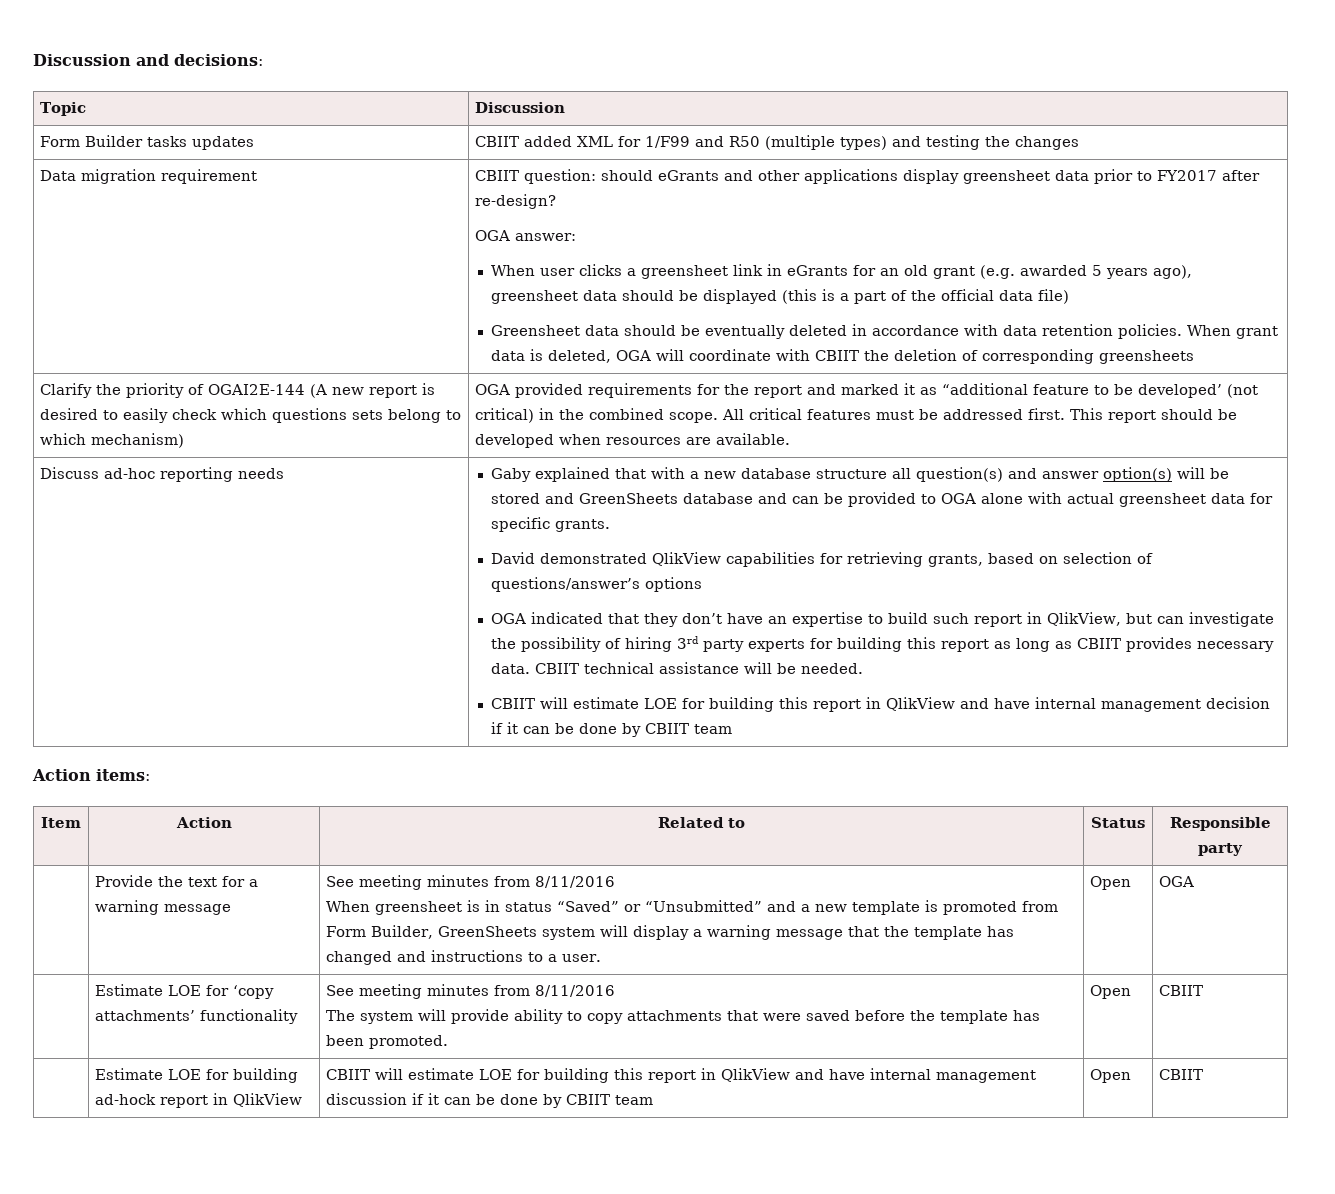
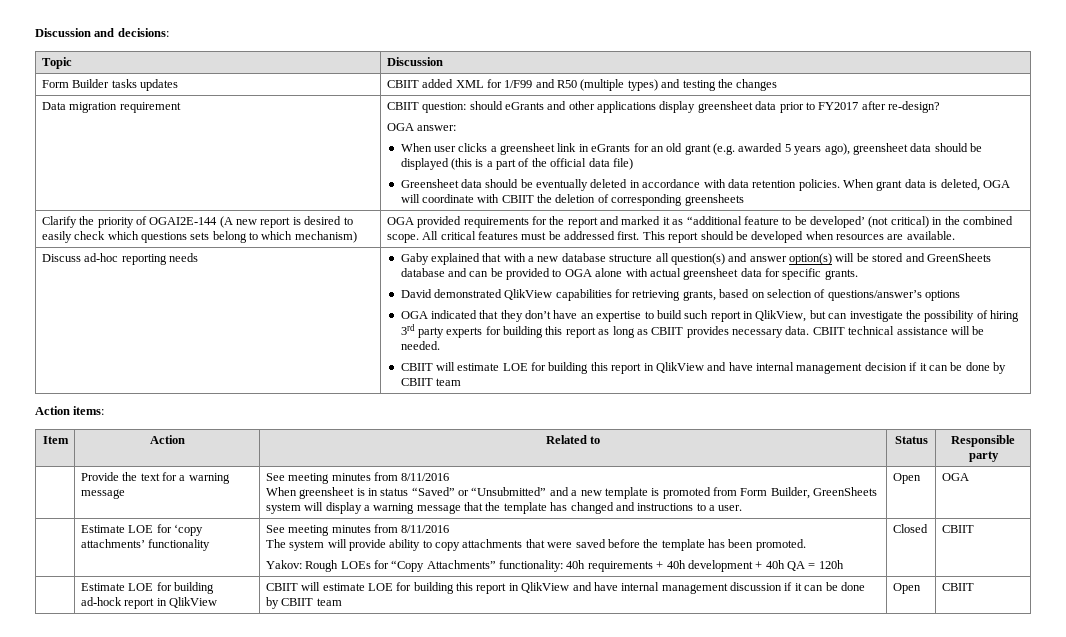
- The system will provide ability to copy attachments that were saved before the template has been promoted. | Open
+ The system will provide ability to copy attachments that were saved before the template has been promoted.
+ Yakov: Rough LOEs for “Copy Attachments” functionality: 40h requirements + 40h development + 40h QA = 120h | Closed

